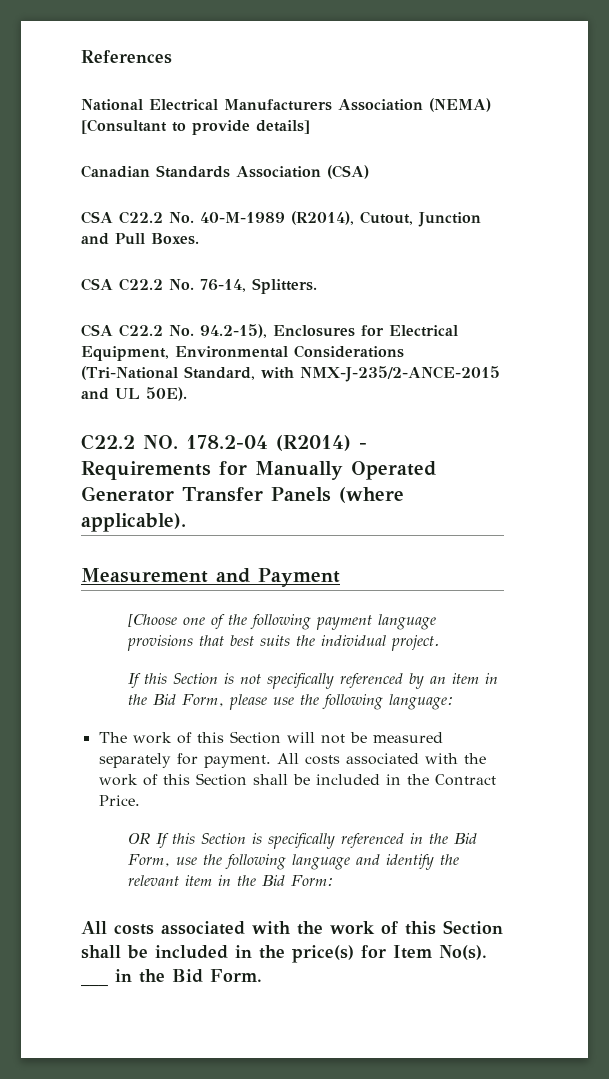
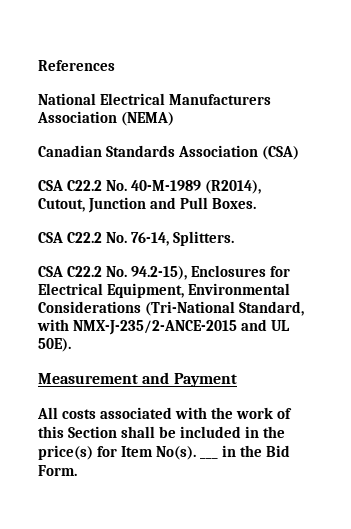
- National Electrical Manufacturers Association (NEMA) [Consultant to provide details]
+ National Electrical Manufacturers Association (NEMA)
- C22.2 NO. 178.2-04 (R2014) - Requirements for Manually Operated Generator Transfer Panels (where applicable).
  Measurement and Payment
- [Choose one of the following payment language provisions that best suits the individual project.
- If this Section is not specifically referenced by an item in the Bid Form, please use the following language:
- The work of this Section will not be measured separately for payment. All costs associated with the work of this Section shall be included in the Contract Price.
- OR If this Section is specifically referenced in the Bid Form, use the following language and identify the relevant item in the Bid Form:

